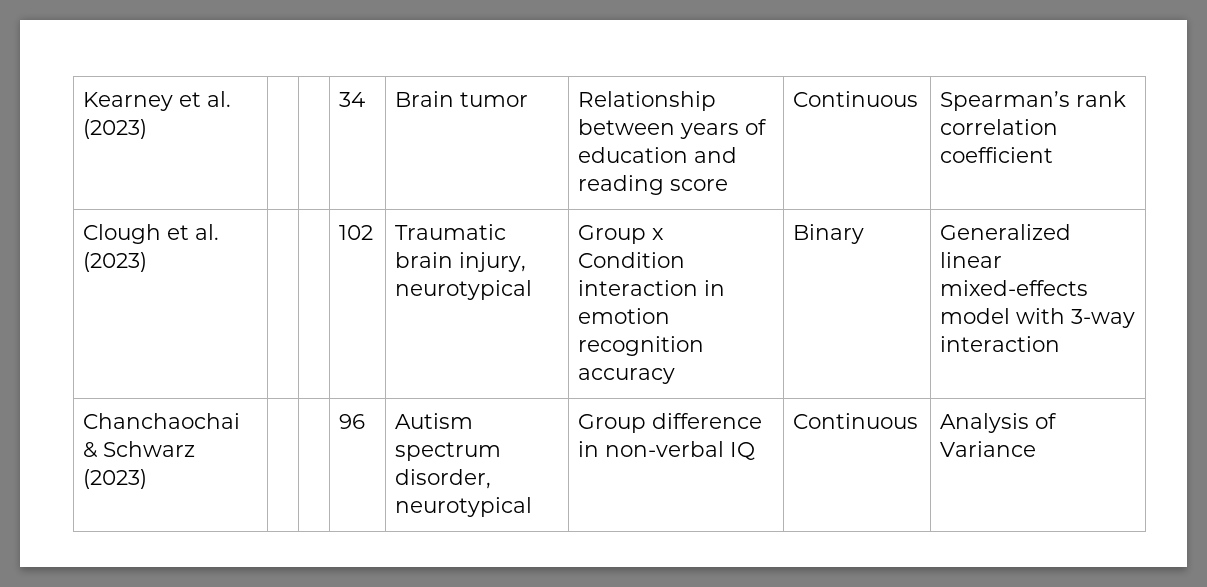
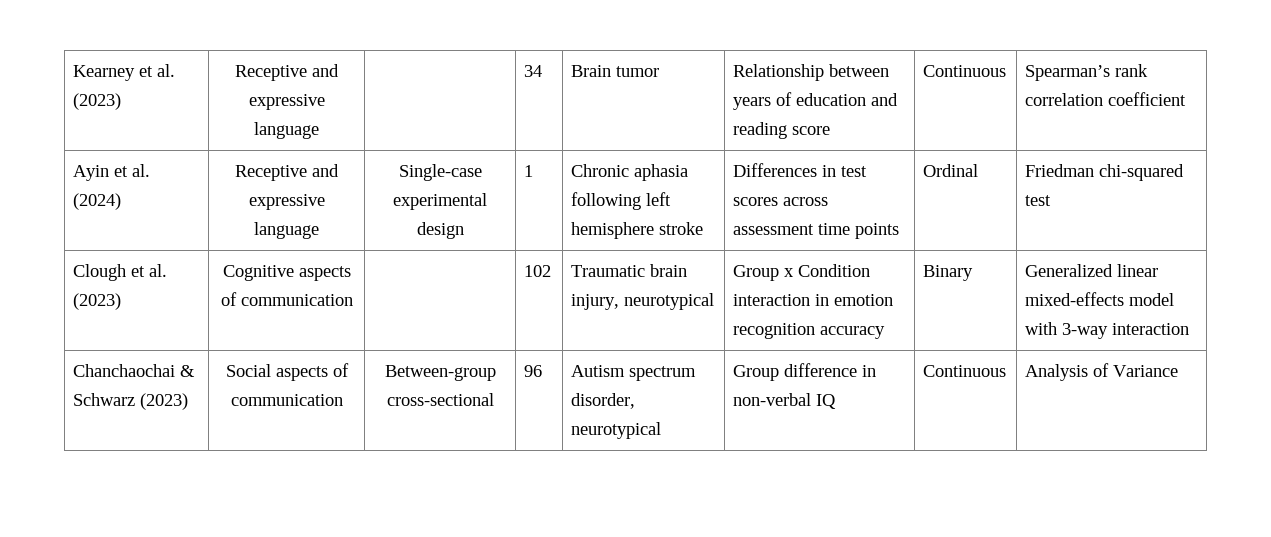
- Kearney et al. (2023) | | | 34 | Brain tumor | Relationship between years of education and reading score | Continuous | Spearman’s rank correlation coefficient
+ Kearney et al. (2023) | Receptive and expressive language | | 34 | Brain tumor | Relationship between years of education and reading score | Continuous | Spearman’s rank correlation coefficient
+ Ayin et al. (2024) | Receptive and expressive language | Single-case experimental design | 1 | Chronic aphasia following left hemisphere stroke | Differences in test scores across assessment time points | Ordinal | Friedman chi-squared test
- Clough et al. (2023) | | | 102 | Traumatic brain injury, neurotypical | Group x Condition interaction in emotion recognition accuracy | Binary | Generalized linear mixed-effects model with 3-way interaction
+ Clough et al. (2023) | Cognitive aspects of communication | | 102 | Traumatic brain injury, neurotypical | Group x Condition interaction in emotion recognition accuracy | Binary | Generalized linear mixed-effects model with 3-way interaction
- Chanchaochai & Schwarz (2023) | | | 96 | Autism spectrum disorder, neurotypical | Group difference in non-verbal IQ | Continuous | Analysis of Variance
+ Chanchaochai & Schwarz (2023) | Social aspects of communication | Between-group cross-sectional | 96 | Autism spectrum disorder, neurotypical | Group difference in non-verbal IQ | Continuous | Analysis of Variance

